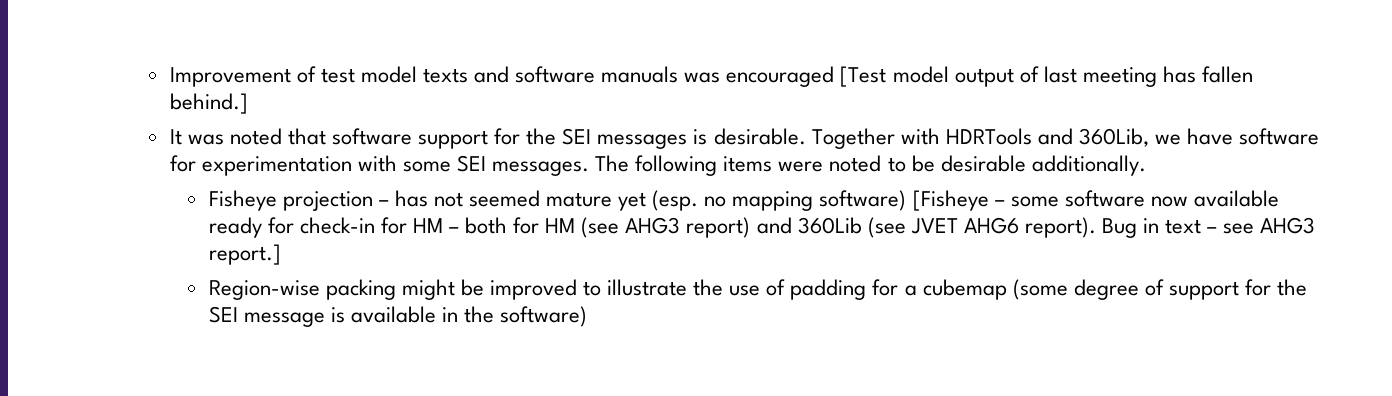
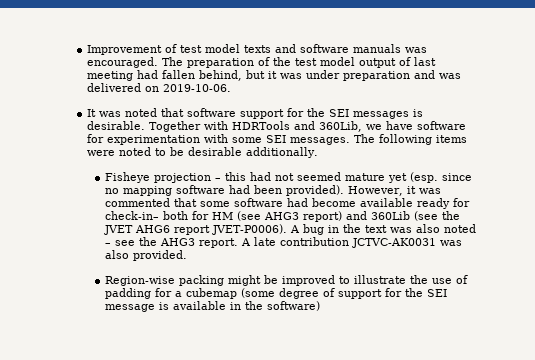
- Improvement of test model texts and software manuals was encouraged [Test model output of last meeting has fallen behind.]
+ Improvement of test model texts and software manuals was encouraged. The preparation of the test model output of last meeting had fallen behind, but it was under preparation and was delivered on 2019-10-06.
- Fisheye projection – has not seemed mature yet (esp. no mapping software) [Fisheye – some software now available ready for check-in for HM – both for HM (see AHG3 report) and 360Lib (see JVET AHG6 report). Bug in text – see AHG3 report.]
+ Fisheye projection – this had not seemed mature yet (esp. since no mapping software had been provided). However, it was commented that some software had become available ready for check-in– both for HM (see AHG3 report) and 360Lib (see the JVET AHG6 report JVET-P0006). A bug in the text was also noted – see the AHG3 report. A late contribution JCTVC-AK0031 was also provided.

